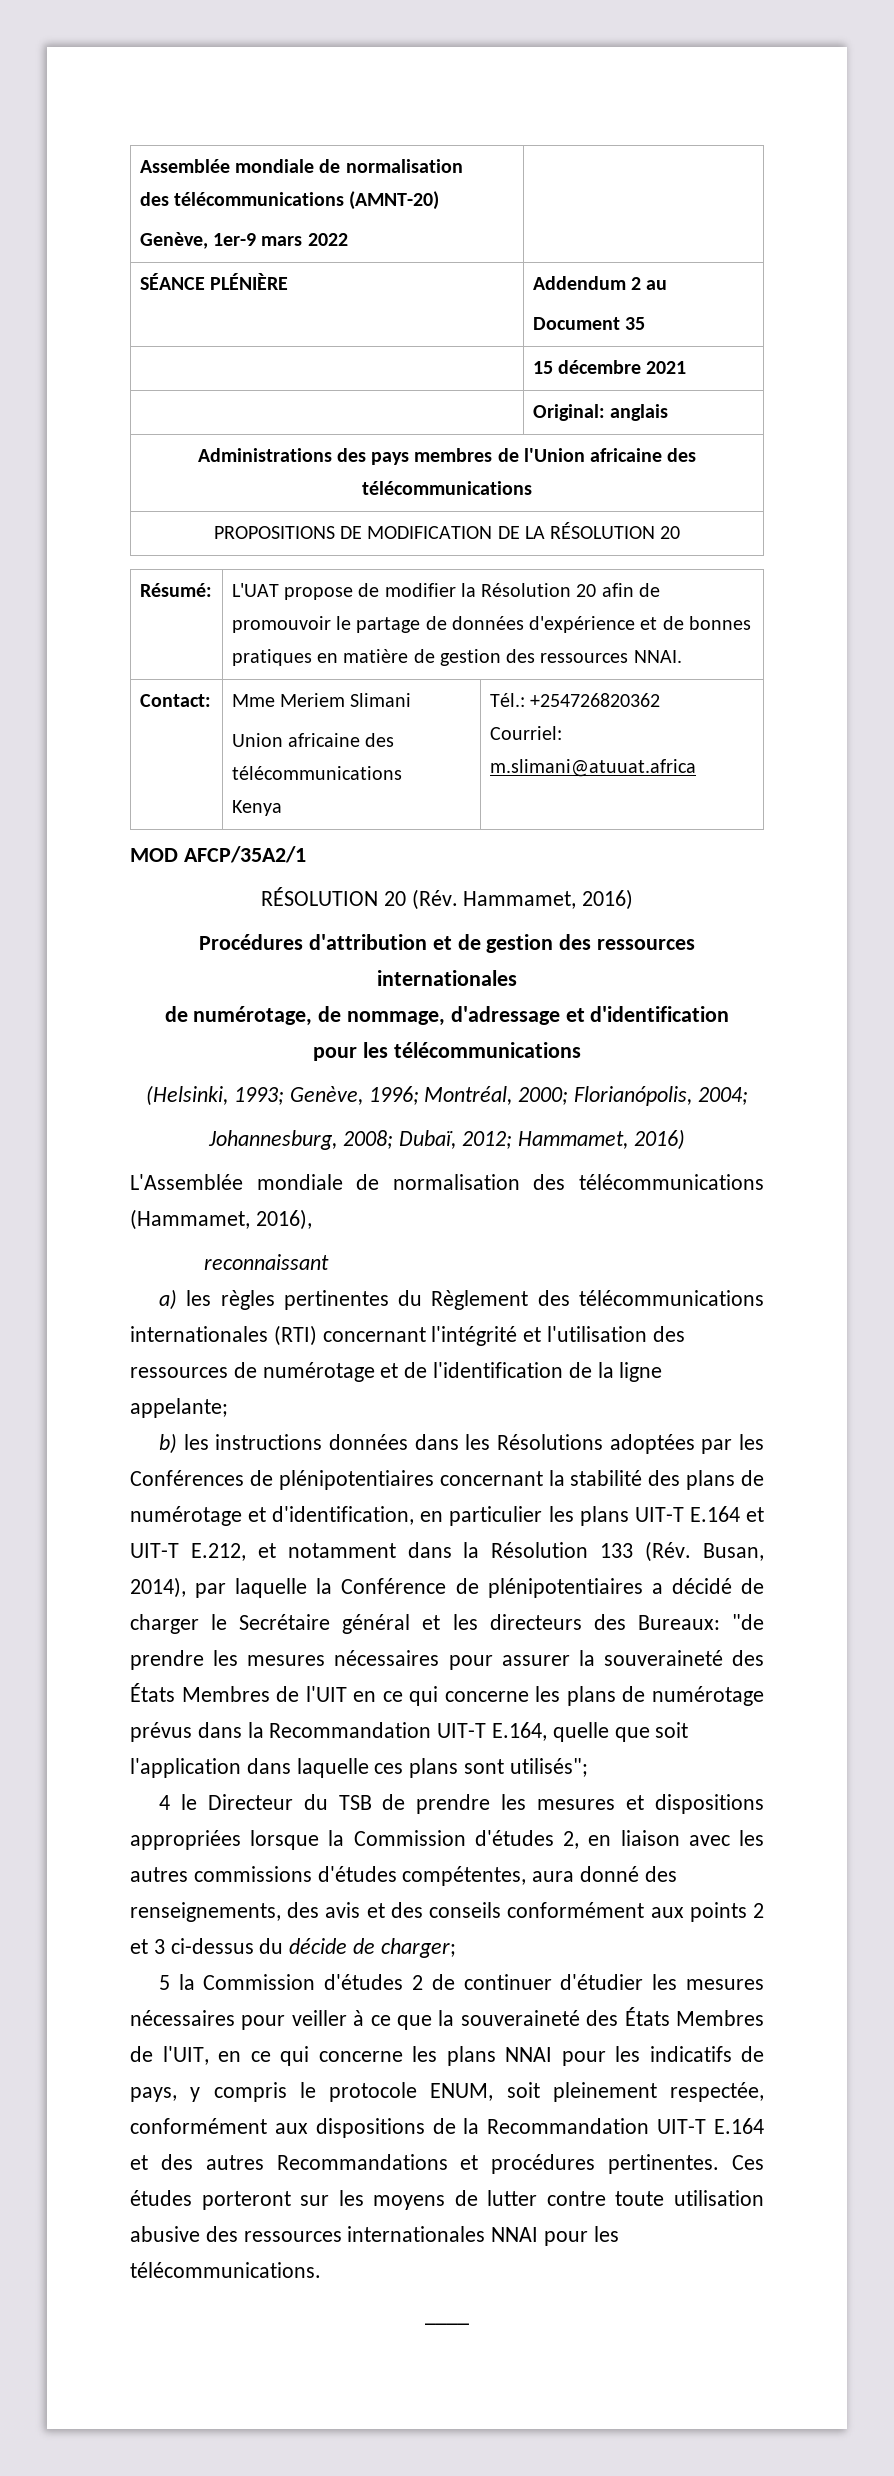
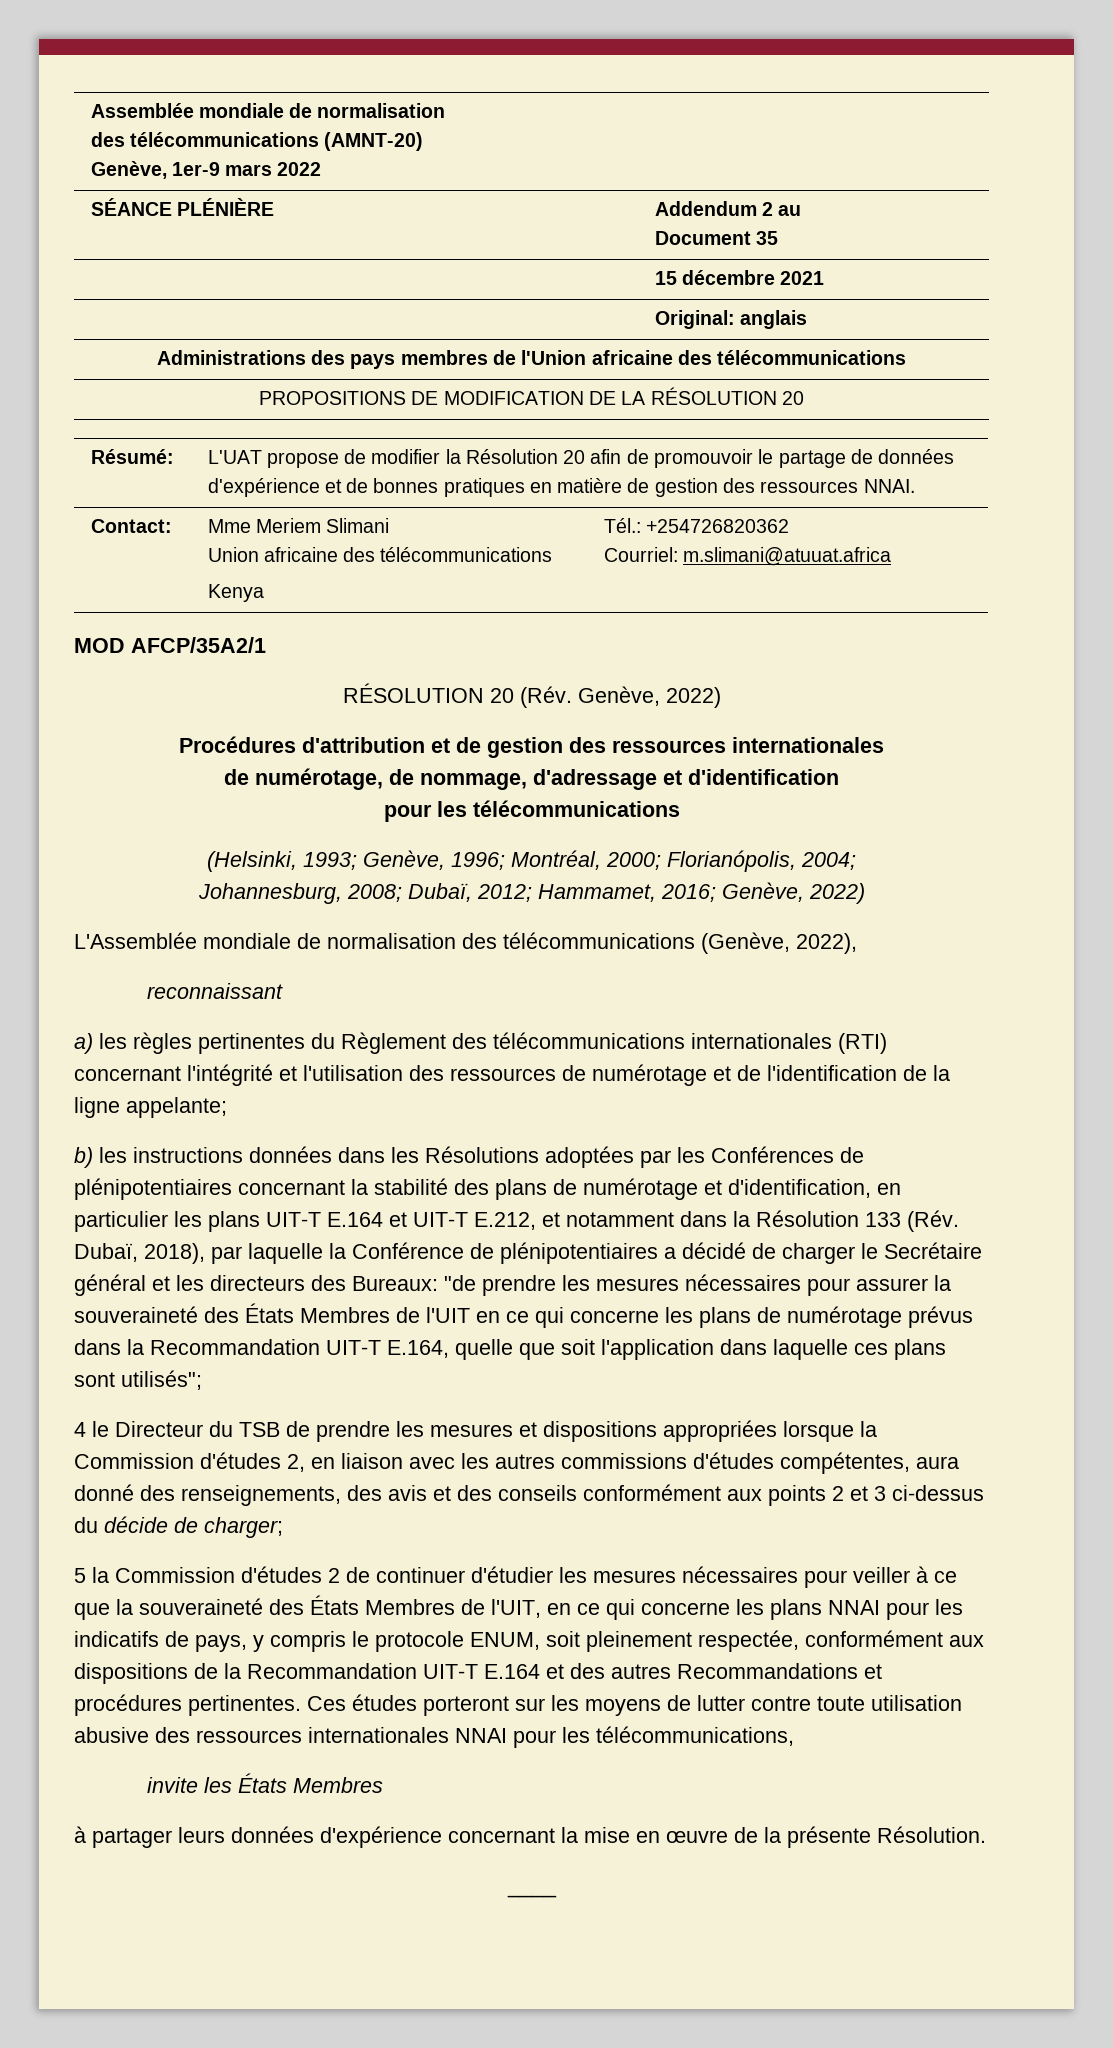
- RÉSOLUTION 20 (Rév. Hammamet, 2016)
+ RÉSOLUTION 20 (Rév. Genève, 2022)
- Johannesburg, 2008; Dubaï, 2012; Hammamet, 2016)
+ Johannesburg, 2008; Dubaï, 2012; Hammamet, 2016; Genève, 2022)
- L'Assemblée mondiale de normalisation des télécommunications (Hammamet, 2016),
+ L'Assemblée mondiale de normalisation des télécommunications (Genève, 2022),
- b) les instructions données dans les Résolutions adoptées par les Conférences de plénipotentiaires concernant la stabilité des plans de numérotage et d'identification, en particulier les plans UIT-T E.164 et UIT-T E.212, et notamment dans la Résolution 133 (Rév. Busan, 2014), par laquelle la Conférence de plénipotentiaires a décidé de charger le Secrétaire général et les directeurs des Bureaux:
+ b) les instructions données dans les Résolutions adoptées par les Conférences de plénipotentiaires concernant la stabilité des plans de numérotage et d'identification, en particulier les plans UIT-T E.164 et UIT-T E.212, et notamment dans la Résolution 133 (Rév. Dubaï, 2018), par laquelle la Conférence de plénipotentiaires a décidé de charger le Secrétaire général et les directeurs des Bureaux:
- Ces études porteront sur les moyens de lutter contre toute utilisation abusive des ressources internationales NNAI pour les télécommunications.
+ Ces études porteront sur les moyens de lutter contre toute utilisation abusive des ressources internationales NNAI pour les télécommunications,
+ invite les États Membres
+ à partager leurs données d'expérience concernant la mise en œuvre de la présente Résolution.

